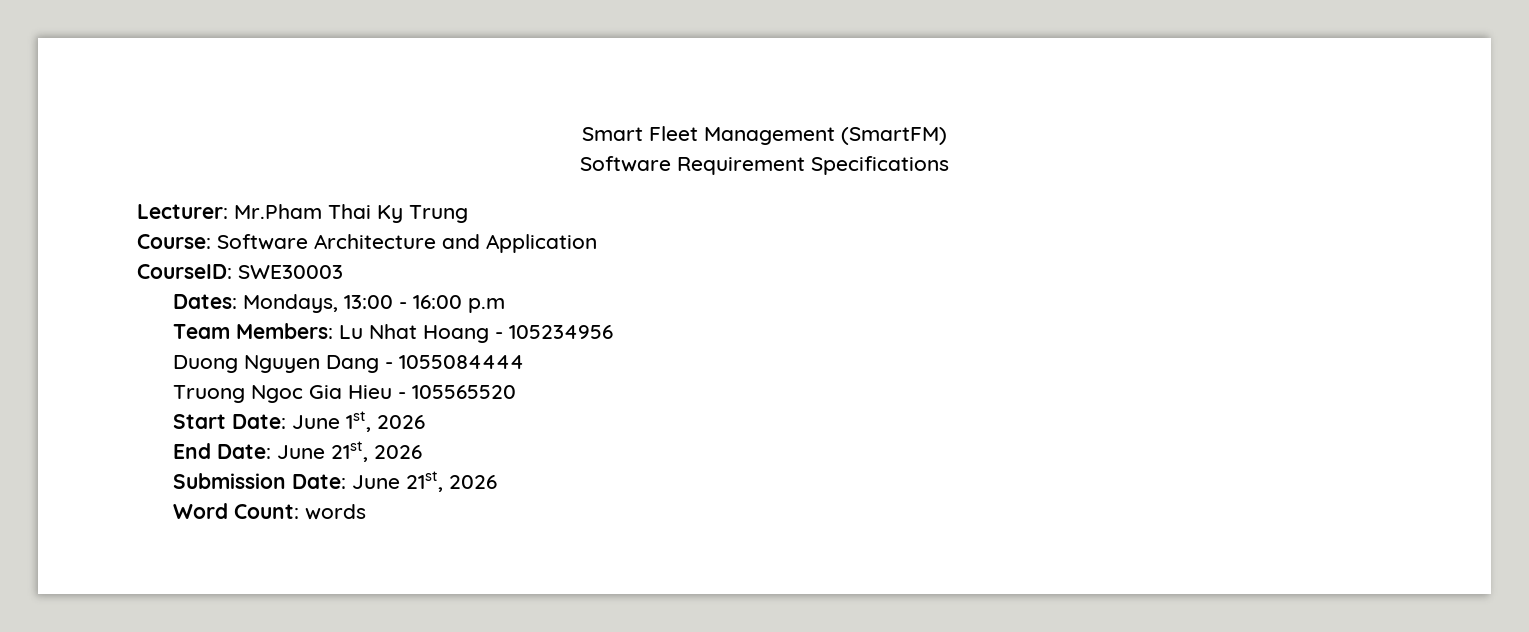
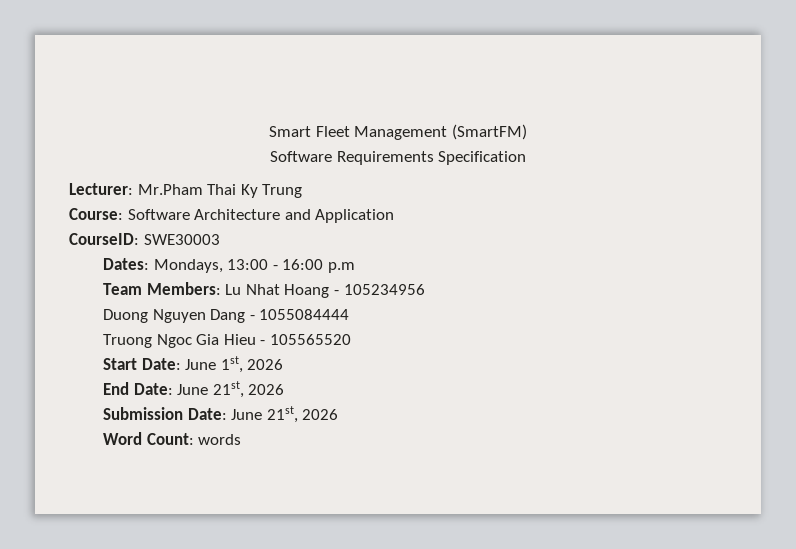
- Software Requirement Specifications
+ Software Requirements Specification

